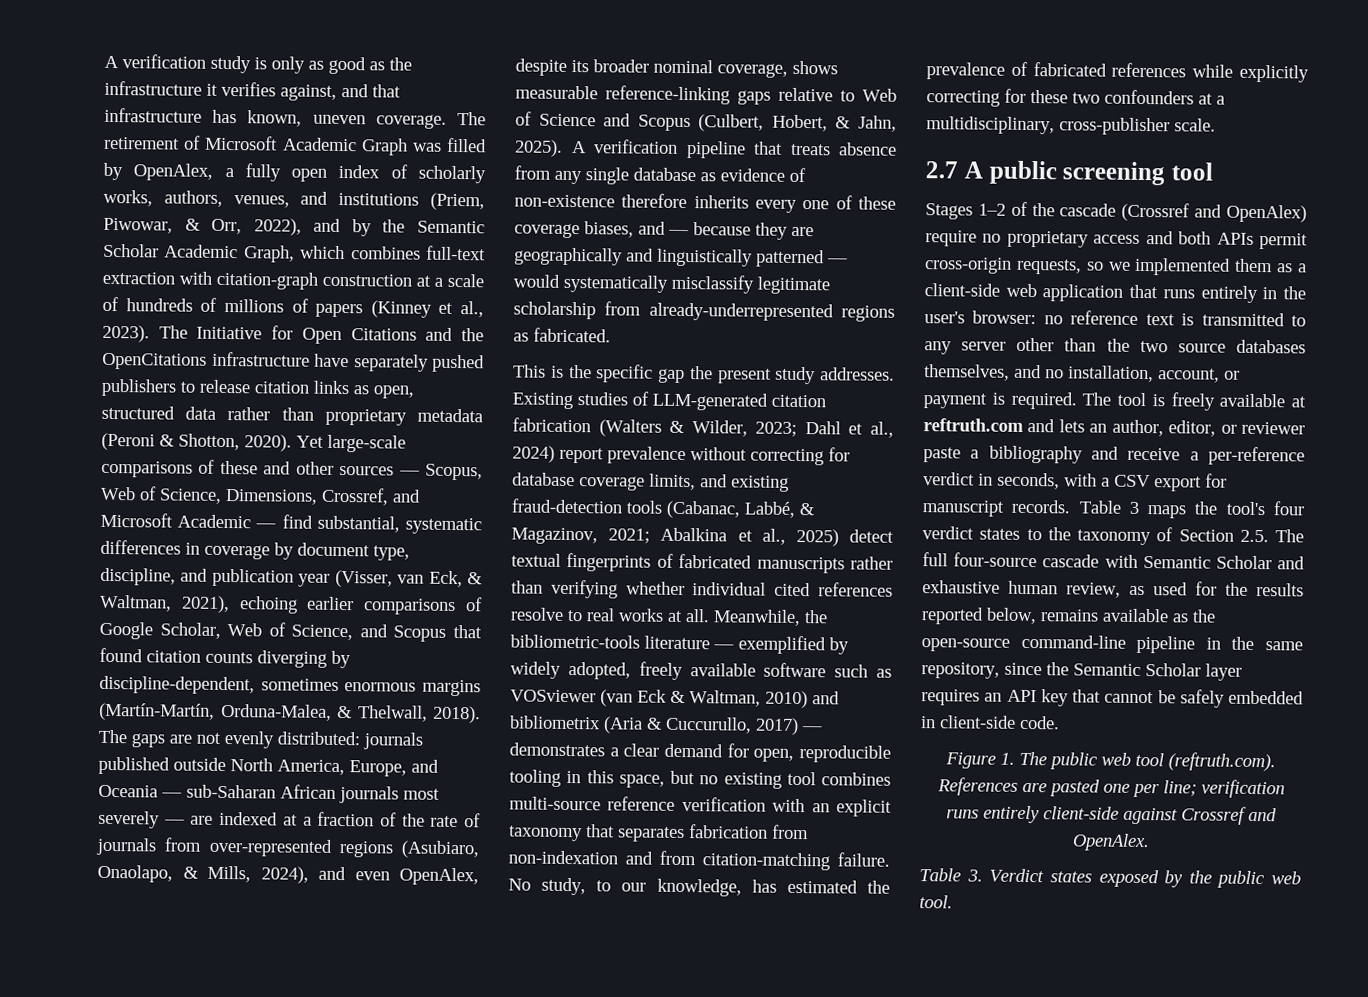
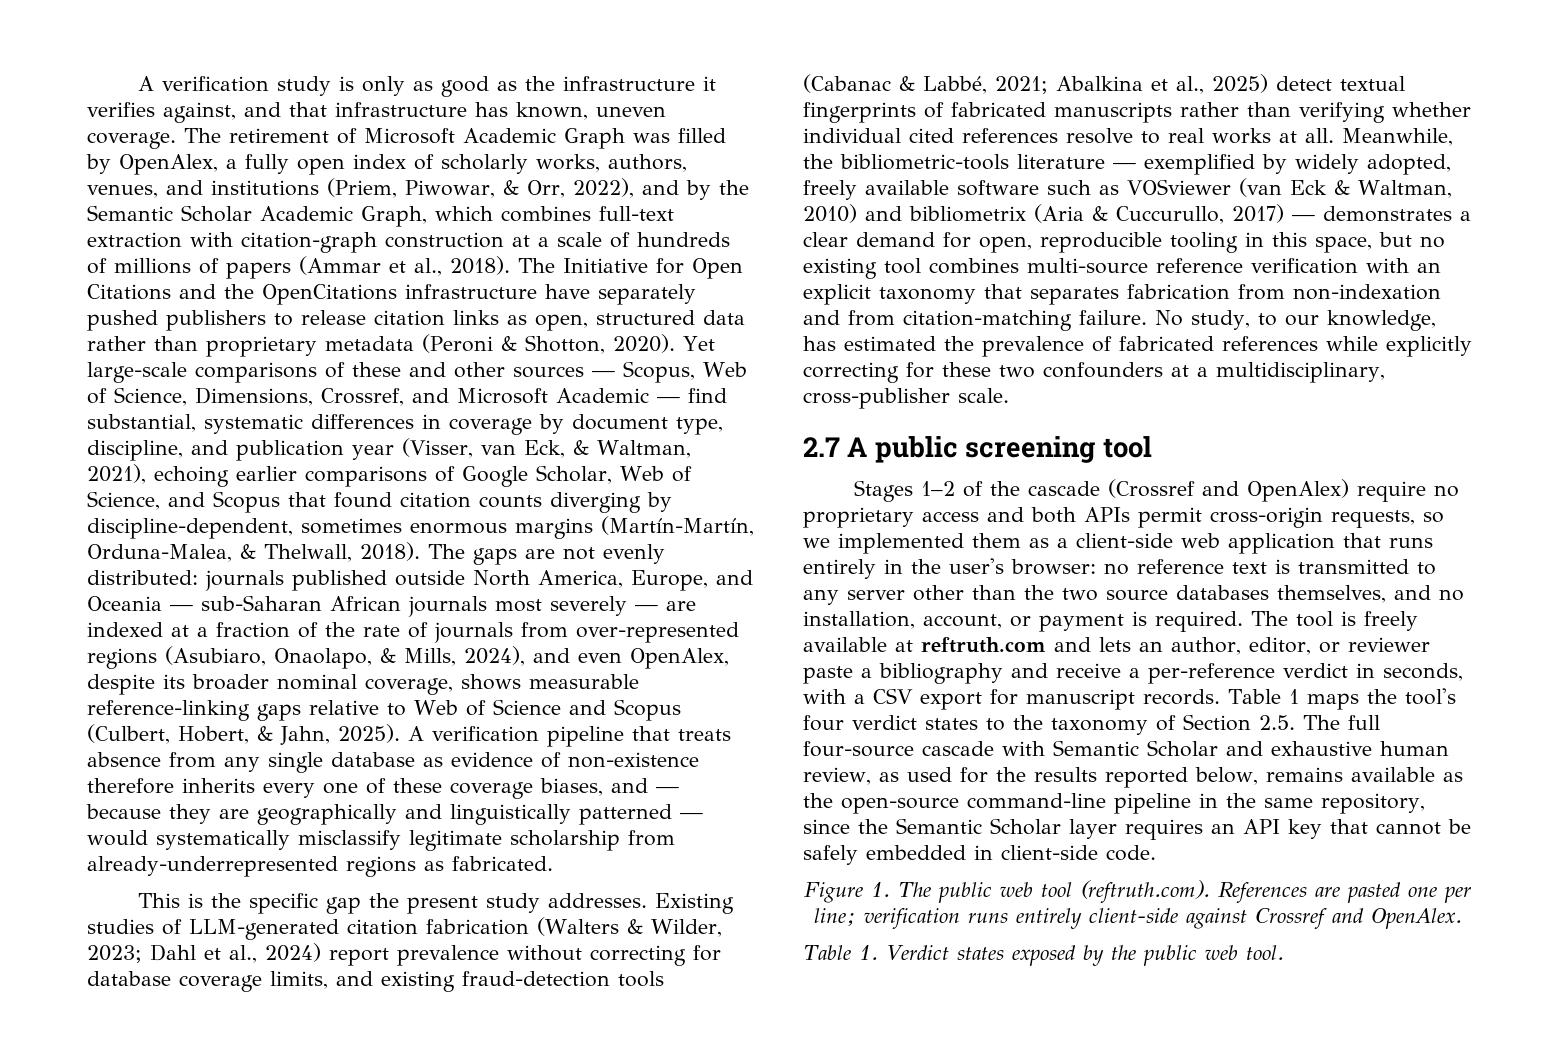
- The retirement of Microsoft Academic Graph was filled by OpenAlex, a fully open index of scholarly works, authors, venues, and institutions (Priem, Piwowar, & Orr, 2022), and by the Semantic Scholar Academic Graph, which combines full-text extraction with citation-graph construction at a scale of hundreds of millions of papers (Kinney et al., 2023).
+ The retirement of Microsoft Academic Graph was filled by OpenAlex, a fully open index of scholarly works, authors, venues, and institutions (Priem, Piwowar, & Orr, 2022), and by the Semantic Scholar Academic Graph, which combines full-text extraction with citation-graph construction at a scale of hundreds of millions of papers (Ammar et al., 2018).
- Existing studies of LLM-generated citation fabrication (Walters & Wilder, 2023; Dahl et al., 2024) report prevalence without correcting for database coverage limits, and existing fraud-detection tools (Cabanac, Labbé, & Magazinov, 2021; Abalkina et al., 2025) detect textual fingerprints of fabricated manuscripts rather than verifying whether individual cited references resolve to real works at all.
+ Existing studies of LLM-generated citation fabrication (Walters & Wilder, 2023; Dahl et al., 2024) report prevalence without correcting for database coverage limits, and existing fraud-detection tools (Cabanac & Labbé, 2021; Abalkina et al., 2025) detect textual fingerprints of fabricated manuscripts rather than verifying whether individual cited references resolve to real works at all.
- Table 3 maps the tool's four verdict states to the taxonomy of Section 2.5. The full four-source cascade with Semantic Scholar and exhaustive human review, as used for the results reported below, remains available as the open-source command-line pipeline in the same repository, since the Semantic Scholar layer requires an API key that cannot be safely embedded in client-side code.
+ Table 1 maps the tool's four verdict states to the taxonomy of Section 2.5. The full four-source cascade with Semantic Scholar and exhaustive human review, as used for the results reported below, remains available as the open-source command-line pipeline in the same repository, since the Semantic Scholar layer requires an API key that cannot be safely embedded in client-side code.
- Table 3. Verdict states exposed by the public web tool.
+ Table 1. Verdict states exposed by the public web tool.

